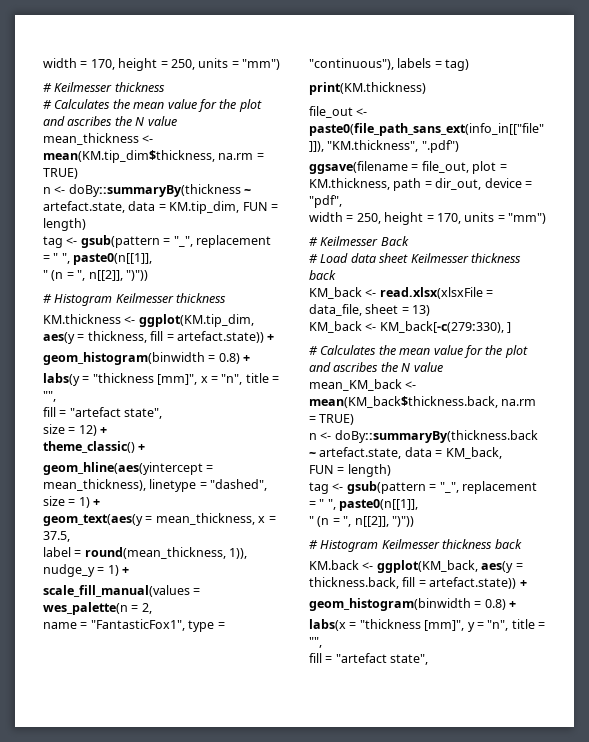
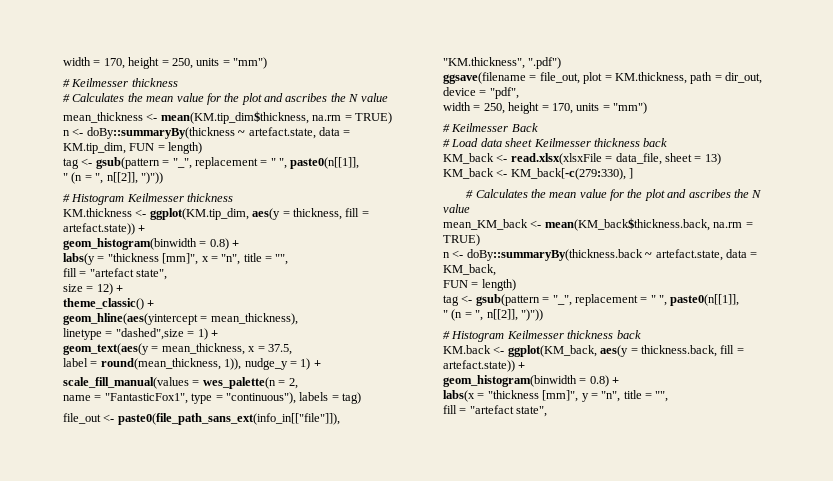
- geom_hline(aes(yintercept = mean_thickness), linetype = "dashed", size = 1) +
+ geom_hline(aes(yintercept = mean_thickness),
+ linetype = "dashed",size = 1) +
- print(KM.thickness)

